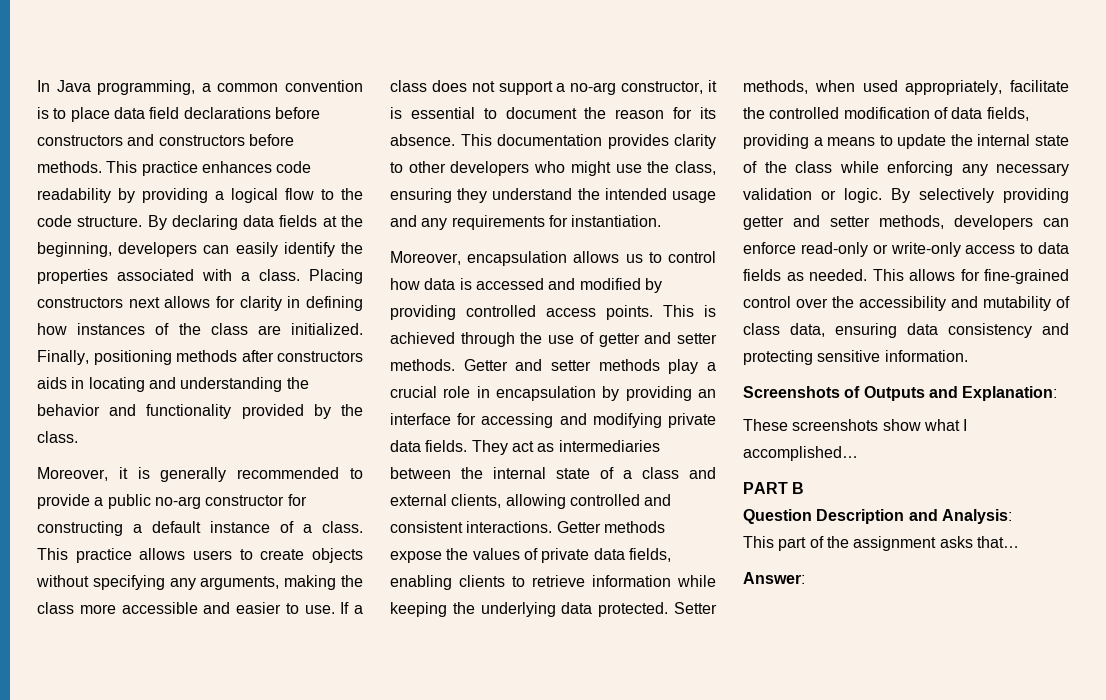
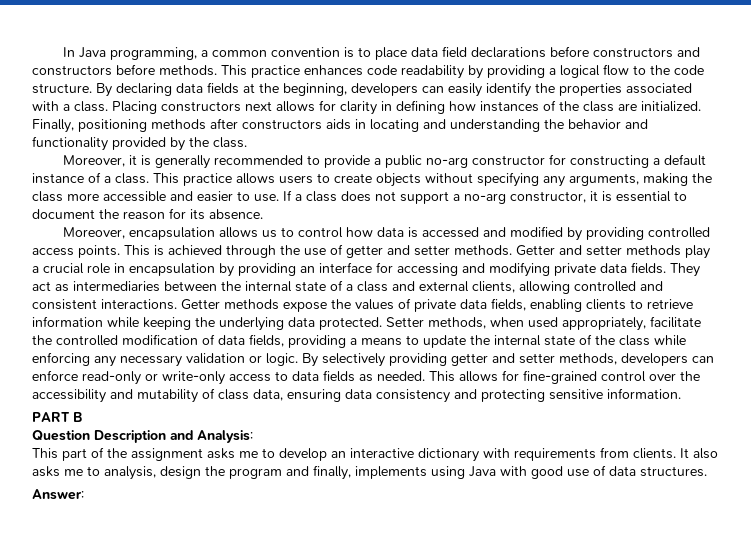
- This documentation provides clarity to other developers who might use the class, ensuring they understand the intended usage and any requirements for instantiation.
- Screenshots of Outputs and Explanation:
- These screenshots show what I accomplished…
- This part of the assignment asks that…
+ This part of the assignment asks me to develop an interactive dictionary with requirements from clients. It also asks me to analysis, design the program and finally, implements using Java with good use of data structures.

